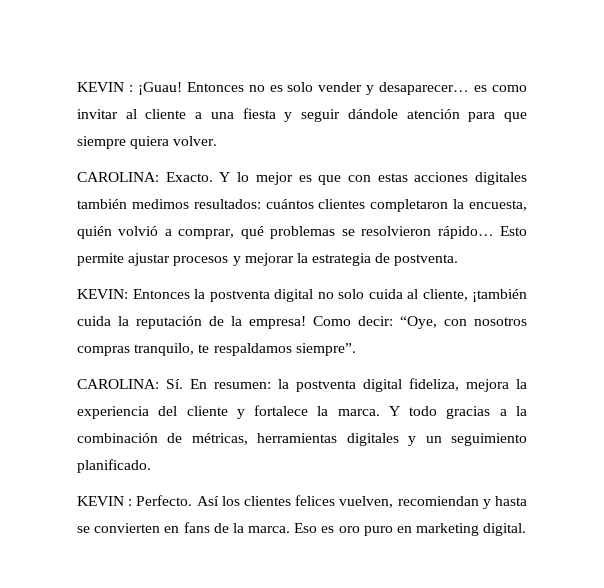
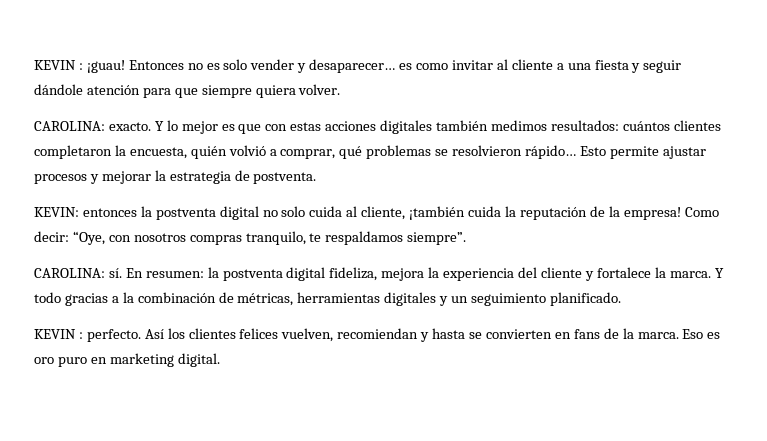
- KEVIN : ¡Guau!
+ KEVIN : ¡guau!
- CAROLINA: Exacto.
+ CAROLINA: exacto.
- KEVIN: Entonces la postventa digital no solo cuida al cliente, ¡también cuida la reputación de la empresa!
+ KEVIN: entonces la postventa digital no solo cuida al cliente, ¡también cuida la reputación de la empresa!
- CAROLINA: Sí. En resumen: la postventa digital fideliza, mejora la experiencia del cliente y fortalece la marca.
+ CAROLINA: sí. En resumen: la postventa digital fideliza, mejora la experiencia del cliente y fortalece la marca.
- KEVIN : Perfecto.
+ KEVIN : perfecto.

